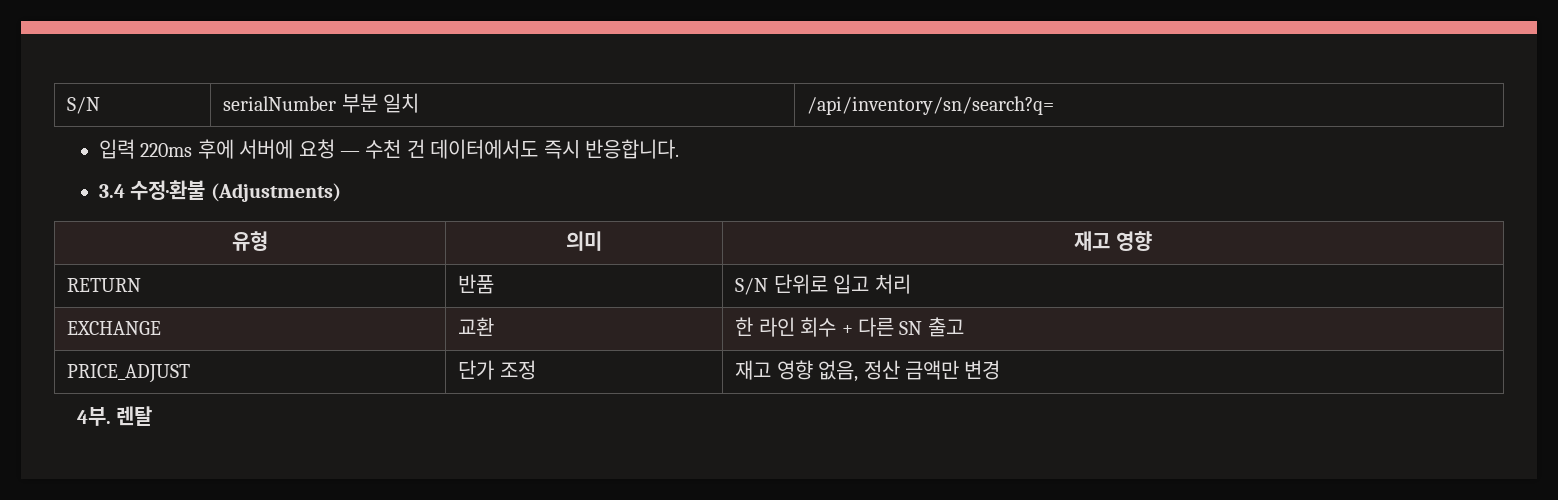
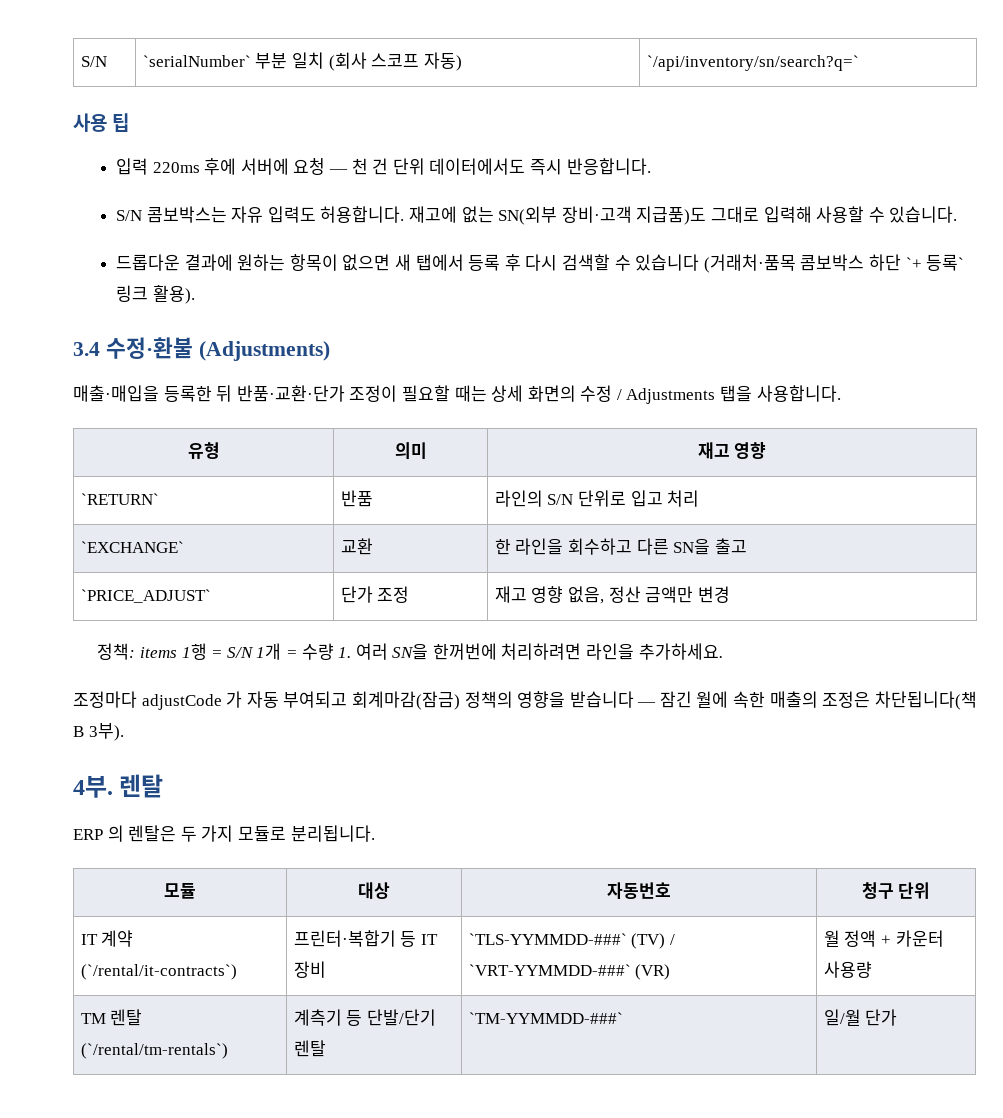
- S/N | serialNumber 부분 일치 | /api/inventory/sn/search?q=
+ S/N | `serialNumber` 부분 일치 (회사 스코프 자동) | `/api/inventory/sn/search?q=`
+ 사용 팁
- 입력 220ms 후에 서버에 요청 — 수천 건 데이터에서도 즉시 반응합니다.
+ 입력 220ms 후에 서버에 요청 — 천 건 단위 데이터에서도 즉시 반응합니다.
+ S/N 콤보박스는 자유 입력도 허용합니다. 재고에 없는 SN(외부 장비·고객 지급품)도 그대로 입력해 사용할 수 있습니다.
+ 드롭다운 결과에 원하는 항목이 없으면 새 탭에서 등록 후 다시 검색할 수 있습니다 (거래처·품목 콤보박스 하단 `+ 등록` 링크 활용).
  3.4 수정·환불 (Adjustments)
+ 매출·매입을 등록한 뒤 반품·교환·단가 조정이 필요할 때는 상세 화면의 수정 / Adjustments 탭을 사용합니다.
- RETURN | 반품 | S/N 단위로 입고 처리
+ `RETURN` | 반품 | 라인의 S/N 단위로 입고 처리
- EXCHANGE | 교환 | 한 라인 회수 + 다른 SN 출고
+ `EXCHANGE` | 교환 | 한 라인을 회수하고 다른 SN을 출고
- PRICE_ADJUST | 단가 조정 | 재고 영향 없음, 정산 금액만 변경
+ `PRICE_ADJUST` | 단가 조정 | 재고 영향 없음, 정산 금액만 변경
+ 정책: items 1행 = S/N 1개 = 수량 1. 여러 SN을 한꺼번에 처리하려면 라인을 추가하세요.
+ 조정마다 adjustCode 가 자동 부여되고 회계마감(잠금) 정책의 영향을 받습니다 — 잠긴 월에 속한 매출의 조정은 차단됩니다(책 B 3부).
  4부. 렌탈
+ ERP 의 렌탈은 두 가지 모듈로 분리됩니다.
+ 모듈 | 대상 | 자동번호 | 청구 단위
+ IT 계약 (`/rental/it-contracts`) | 프린터·복합기 등 IT 장비 | `TLS-YYMMDD-###` (TV) / `VRT-YYMMDD-###` (VR) | 월 정액 + 카운터 사용량
+ TM 렌탈 (`/rental/tm-rentals`) | 계측기 등 단발/단기 렌탈 | `TM-YYMMDD-###` | 일/월 단가

